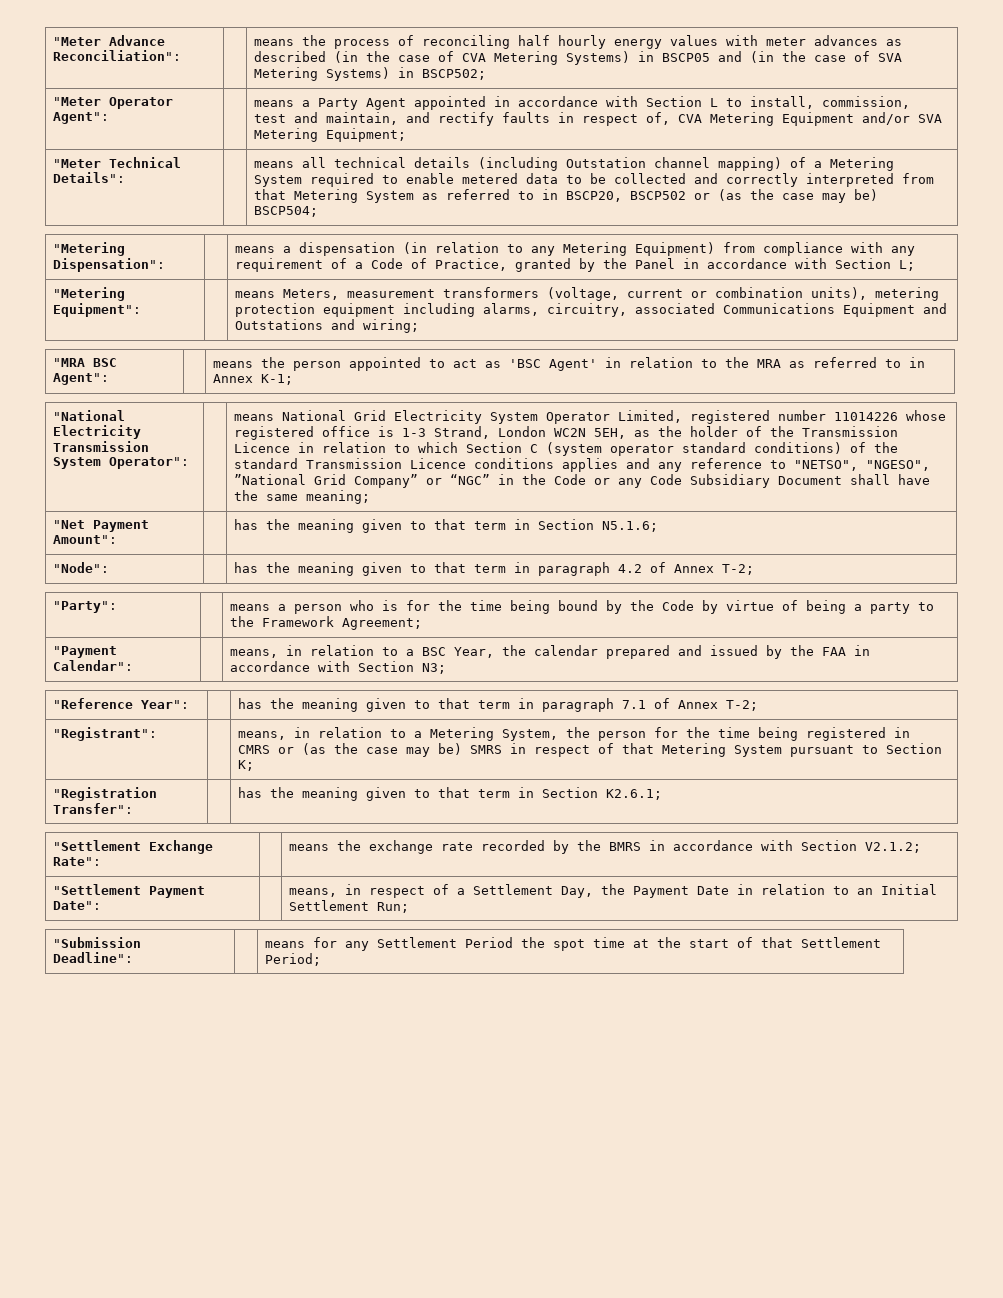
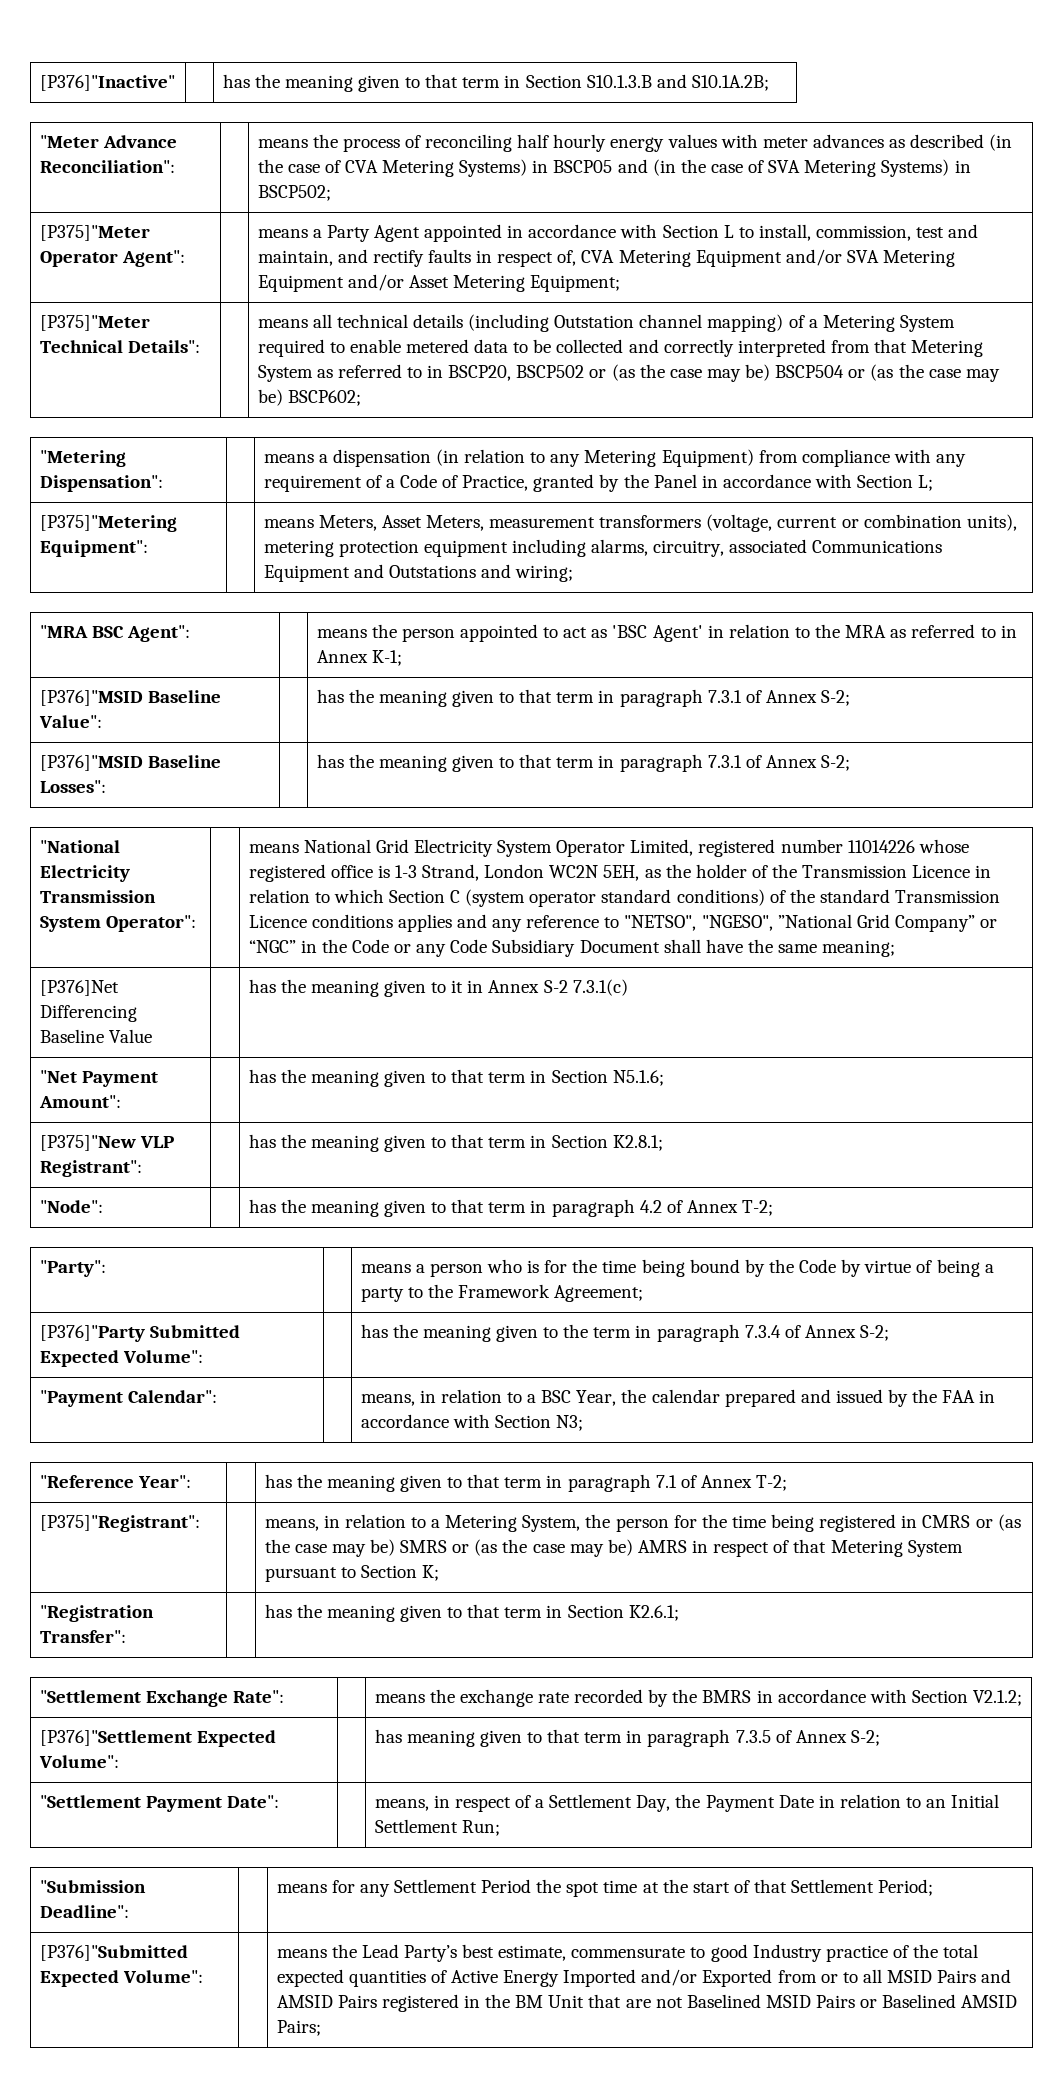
+ [P376]"Inactive" | | has the meaning given to that term in Section S10.1.3.B and S10.1A.2B;
- "Meter Operator Agent": | | means a Party Agent appointed in accordance with Section L to install, commission, test and maintain, and rectify faults in respect of, CVA Metering Equipment and/or SVA Metering Equipment;
+ [P375]"Meter Operator Agent": | | means a Party Agent appointed in accordance with Section L to install, commission, test and maintain, and rectify faults in respect of, CVA Metering Equipment and/or SVA Metering Equipment and/or Asset Metering Equipment;
- "Meter Technical Details":
+ [P375]"Meter Technical Details":
- means all technical details (including Outstation channel mapping) of a Metering System required to enable metered data to be collected and correctly interpreted from that Metering System as referred to in BSCP20, BSCP502 or (as the case may be) BSCP504;
+ means all technical details (including Outstation channel mapping) of a Metering System required to enable metered data to be collected and correctly interpreted from that Metering System as referred to in BSCP20, BSCP502 or (as the case may be) BSCP504 or (as the case may be) BSCP602;
- "Metering Equipment": | | means Meters, measurement transformers (voltage, current or combination units), metering protection equipment including alarms, circuitry, associated Communications Equipment and Outstations and wiring;
+ [P375]"Metering Equipment": | | means Meters, Asset Meters, measurement transformers (voltage, current or combination units), metering protection equipment including alarms, circuitry, associated Communications Equipment and Outstations and wiring;
+ [P376]"MSID Baseline Value": | | has the meaning given to that term in paragraph 7.3.1 of Annex S-2;
+ [P376]"MSID Baseline Losses": | | has the meaning given to that term in paragraph 7.3.1 of Annex S-2;
+ [P376]Net Differencing Baseline Value | | has the meaning given to it in Annex S-2 7.3.1(c)
+ [P375]"New VLP Registrant": | | has the meaning given to that term in Section K2.8.1;
+ [P376]"Party Submitted Expected Volume": | | has the meaning given to the term in paragraph 7.3.4 of Annex S-2;
- "Registrant":
+ [P375]"Registrant":
- means, in relation to a Metering System, the person for the time being registered in CMRS or (as the case may be) SMRS in respect of that Metering System pursuant to Section K;
+ means, in relation to a Metering System, the person for the time being registered in CMRS or (as the case may be) SMRS or (as the case may be) AMRS in respect of that Metering System pursuant to Section K;
+ [P376]"Settlement Expected Volume": | | has meaning given to that term in paragraph 7.3.5 of Annex S-2;
+ [P376]"Submitted Expected Volume": | | means the Lead Party’s best estimate, commensurate to good Industry practice of the total expected quantities of Active Energy Imported and/or Exported from or to all MSID Pairs and AMSID Pairs registered in the BM Unit that are not Baselined MSID Pairs or Baselined AMSID Pairs;

